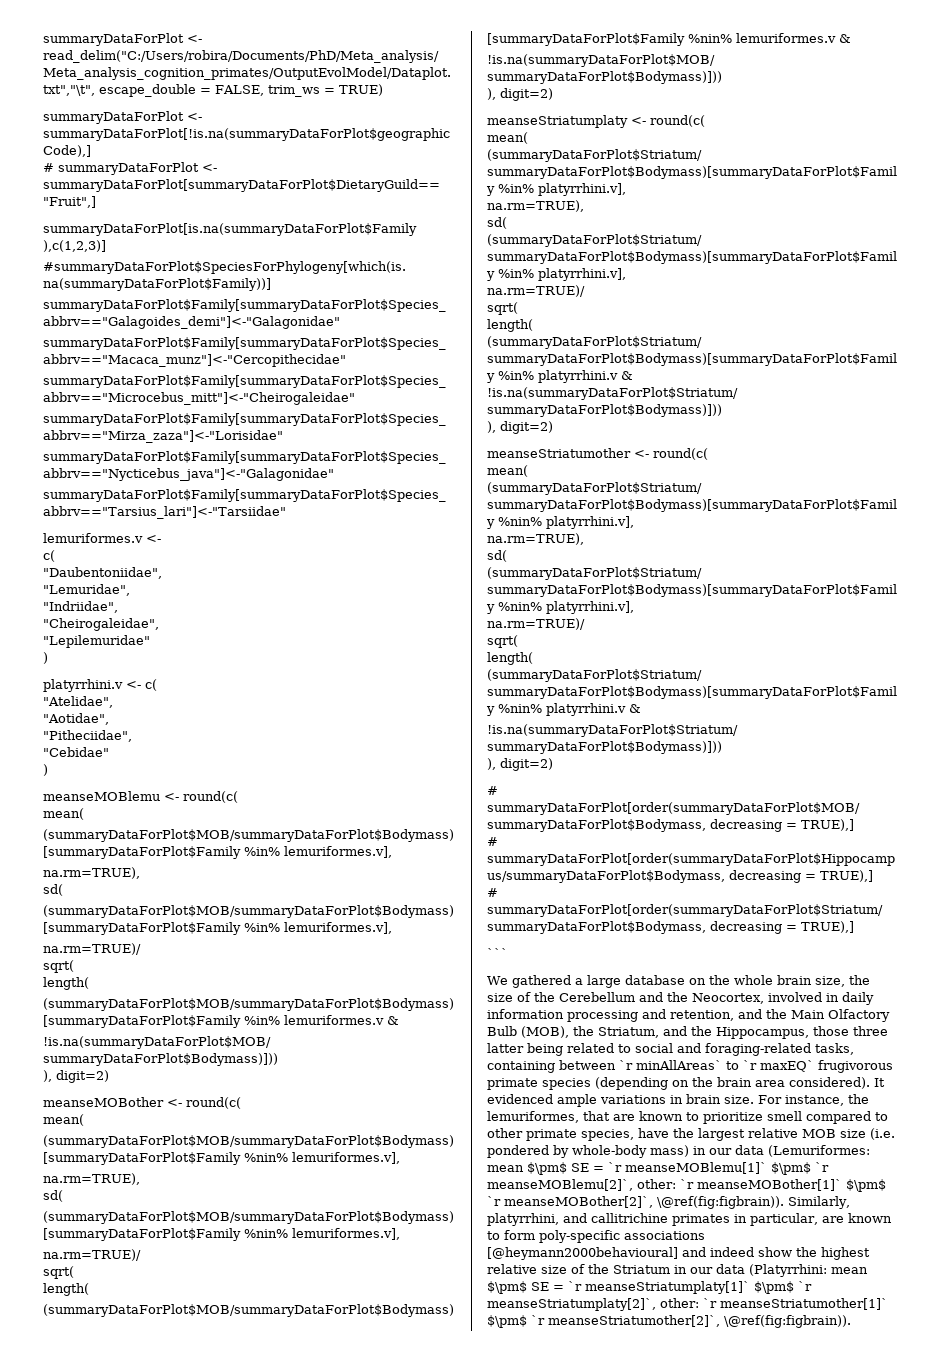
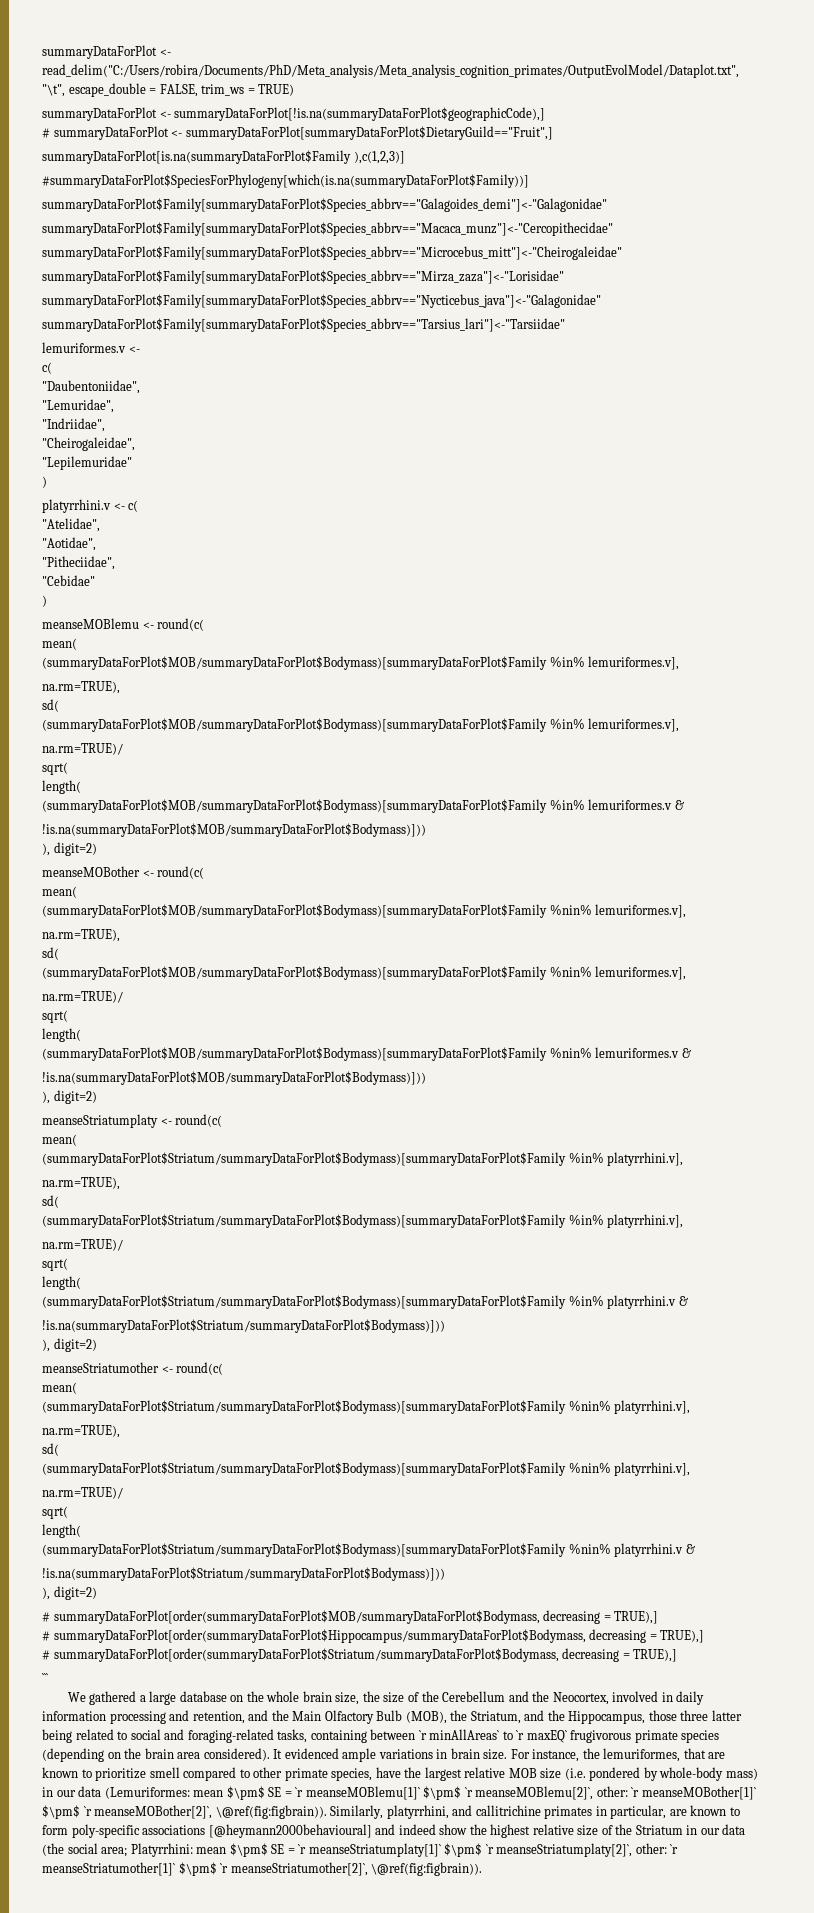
- Similarly, platyrrhini, and callitrichine primates in particular, are known to form poly-specific associations [@heymann2000behavioural] and indeed show the highest relative size of the Striatum in our data (Platyrrhini: mean $\pm$ SE = `r meanseStriatumplaty[1]` $\pm$ `r meanseStriatumplaty[2]`, other: `r meanseStriatumother[1]` $\pm$ `r meanseStriatumother[2]`, \@ref(fig:figbrain)).
+ Similarly, platyrrhini, and callitrichine primates in particular, are known to form poly-specific associations [@heymann2000behavioural] and indeed show the highest relative size of the Striatum in our data (the social area; Platyrrhini: mean $\pm$ SE = `r meanseStriatumplaty[1]` $\pm$ `r meanseStriatumplaty[2]`, other: `r meanseStriatumother[1]` $\pm$ `r meanseStriatumother[2]`, \@ref(fig:figbrain)).

